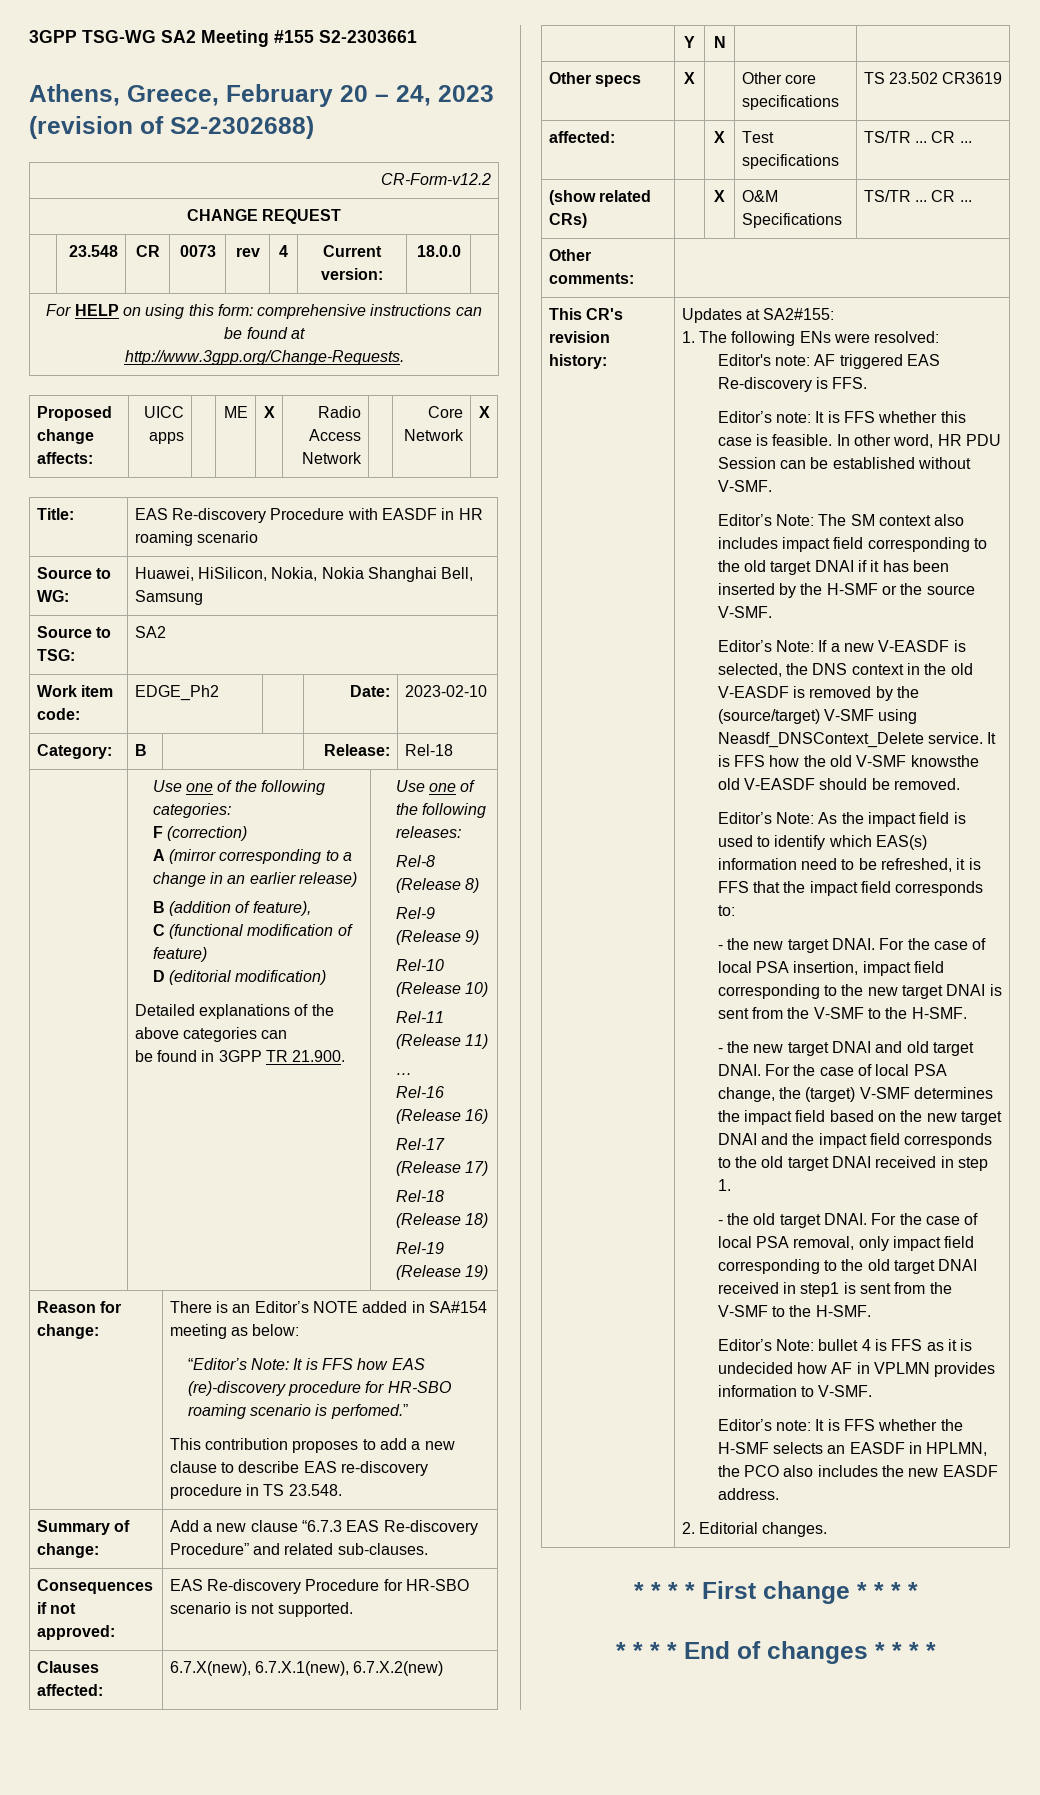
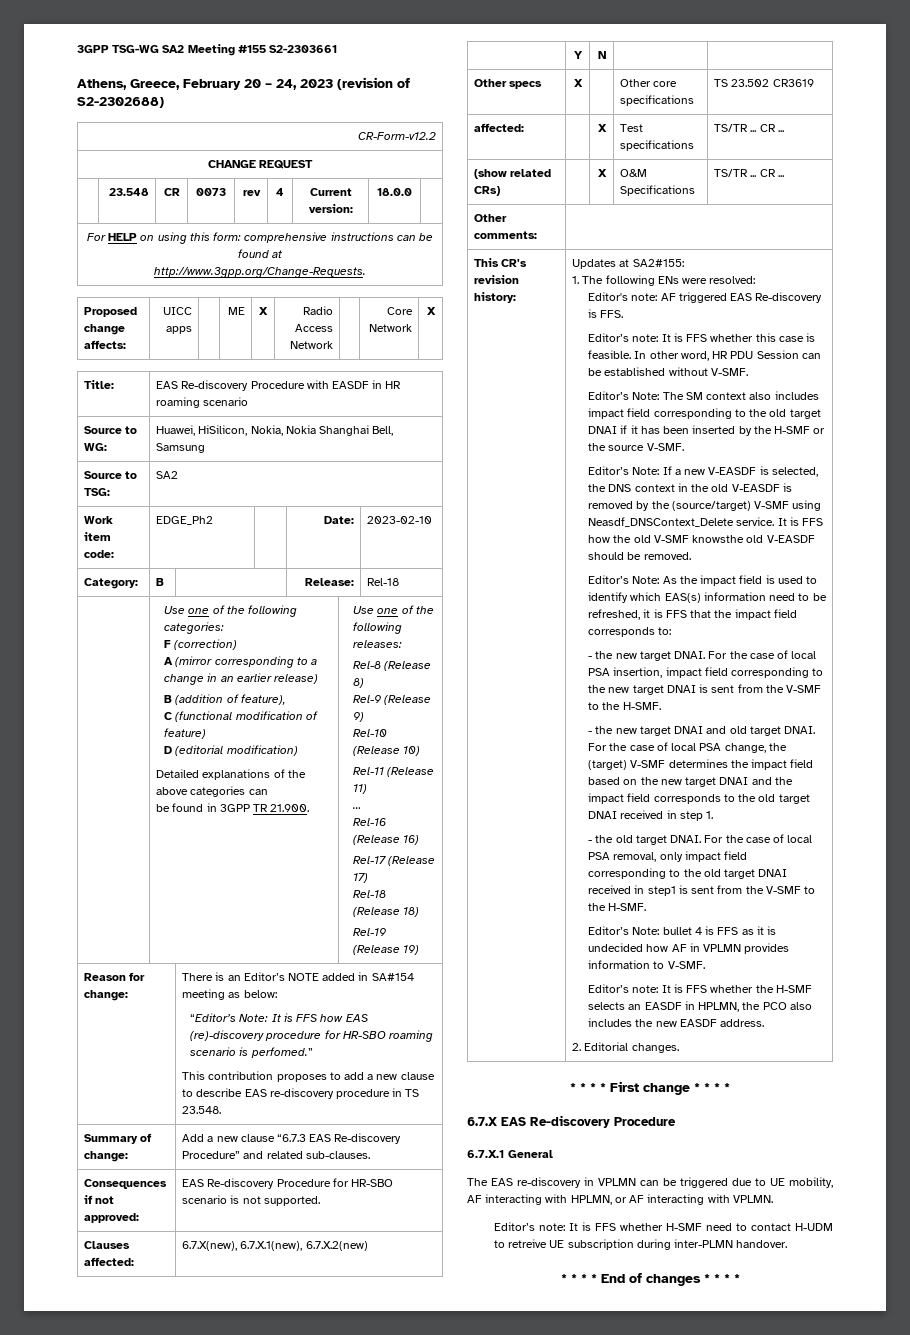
+ 6.7.X EAS Re-discovery Procedure
+ 6.7.X.1 General
+ The EAS re-discovery in VPLMN can be triggered due to UE mobility, AF interacting with HPLMN, or AF interacting with VPLMN.
+ Editor’s note: It is FFS whether H-SMF need to contact H-UDM to retreive UE subscription during inter-PLMN handover.

